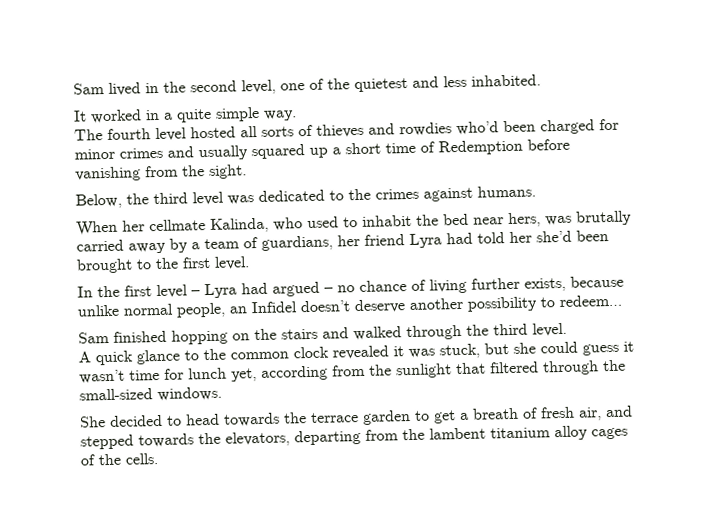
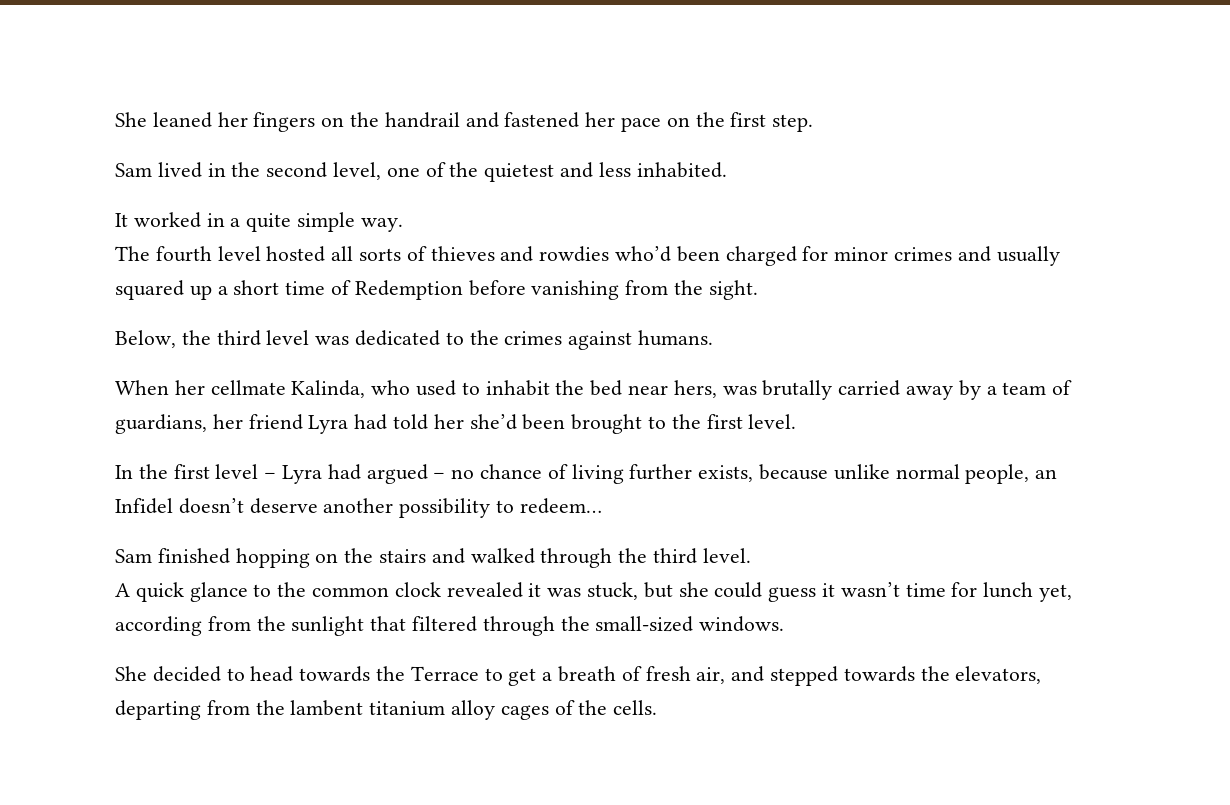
+ She leaned her fingers on the handrail and fastened her pace on the first step.
- She decided to head towards the terrace garden to get a breath of fresh air, and stepped towards the elevators, departing from the lambent titanium alloy cages of the cells.
+ She decided to head towards the Terrace to get a breath of fresh air, and stepped towards the elevators, departing from the lambent titanium alloy cages of the cells.

